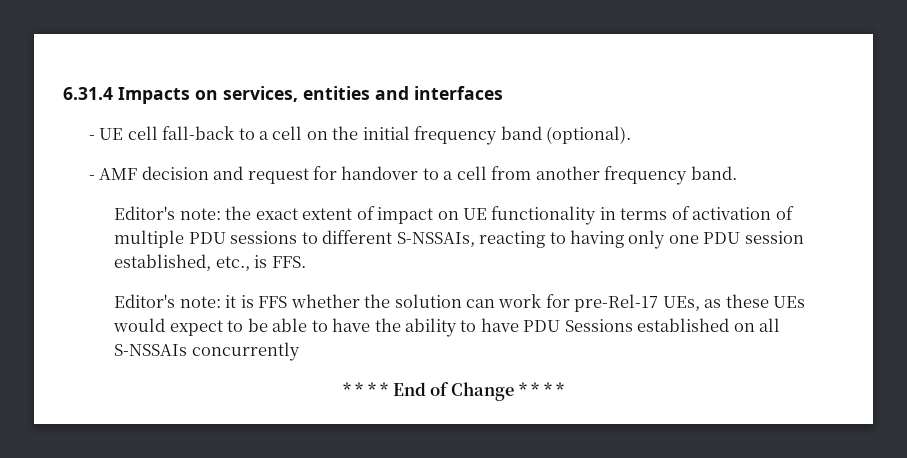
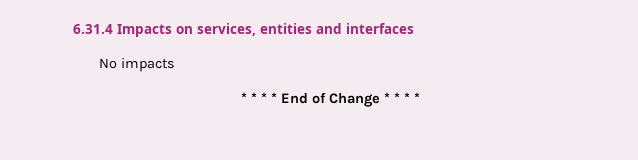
- - UE cell fall-back to a cell on the initial frequency band (optional).
- - AMF decision and request for handover to a cell from another frequency band.
- Editor's note: the exact extent of impact on UE functionality in terms of activation of multiple PDU sessions to different S-NSSAIs, reacting to having only one PDU session established, etc., is FFS.
- Editor's note: it is FFS whether the solution can work for pre-Rel-17 UEs, as these UEs would expect to be able to have the ability to have PDU Sessions established on all S-NSSAIs concurrently
+ No impacts

